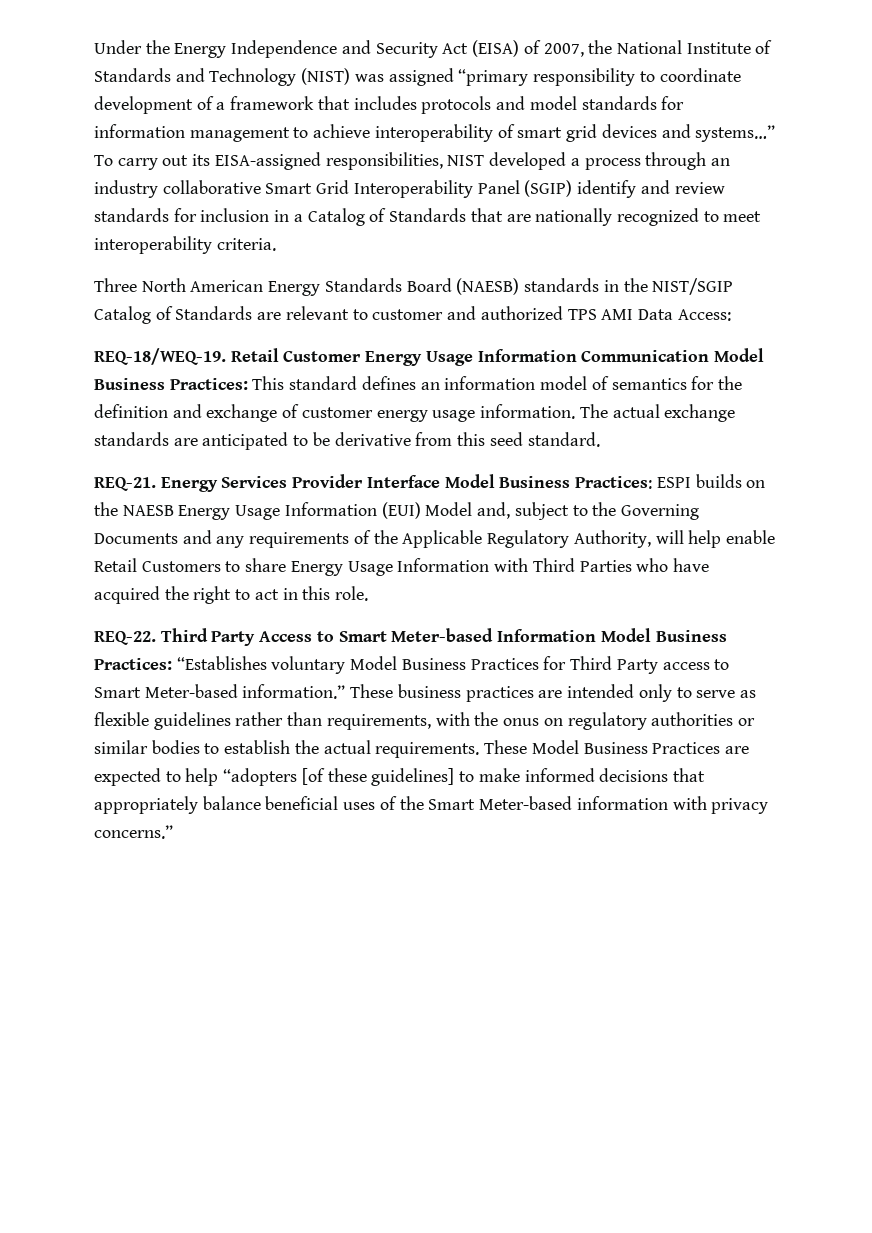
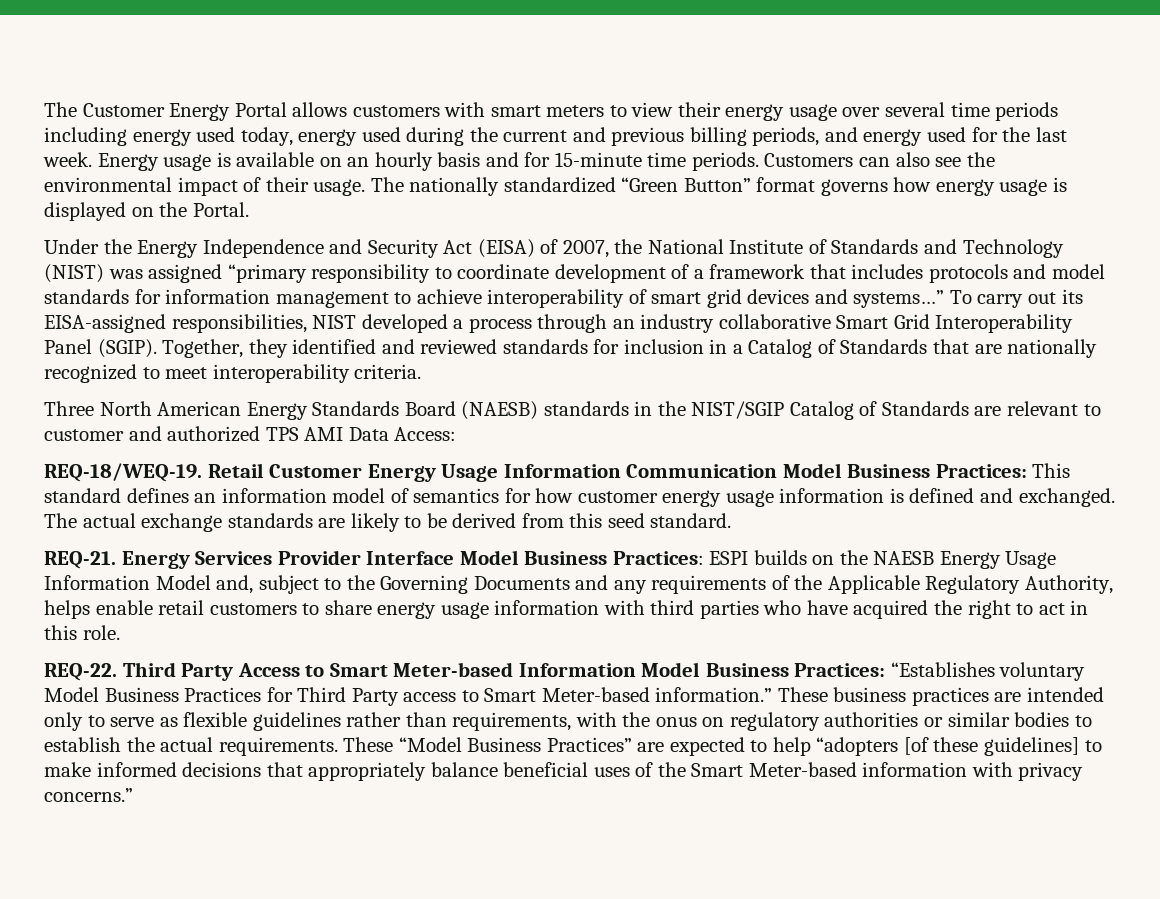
+ The Customer Energy Portal allows customers with smart meters to view their energy usage over several time periods including energy used today, energy used during the current and previous billing periods, and energy used for the last week. Energy usage is available on an hourly basis and for 15-minute time periods. Customers can also see the environmental impact of their usage. The nationally standardized “Green Button” format governs how energy usage is displayed on the Portal.
- To carry out its EISA-assigned responsibilities, NIST developed a process through an industry collaborative Smart Grid Interoperability Panel (SGIP) identify and review standards for inclusion in a Catalog of Standards that are nationally recognized to meet interoperability criteria.
+ To carry out its EISA-assigned responsibilities, NIST developed a process through an industry collaborative Smart Grid Interoperability Panel (SGIP). Together, they identified and reviewed standards for inclusion in a Catalog of Standards that are nationally recognized to meet interoperability criteria.
- Retail Customer Energy Usage Information Communication Model Business Practices: This standard defines an information model of semantics for the definition and exchange of customer energy usage information.
+ Retail Customer Energy Usage Information Communication Model Business Practices: This standard defines an information model of semantics for how customer energy usage information is defined and exchanged.
- The actual exchange standards are anticipated to be derivative from this seed standard.
+ The actual exchange standards are likely to be derived from this seed standard.
- Energy Services Provider Interface Model Business Practices: ESPI builds on the NAESB Energy Usage Information (EUI) Model and, subject to the Governing Documents and any requirements of the Applicable Regulatory Authority, will help enable Retail Customers to share Energy Usage Information with Third Parties who have acquired the right to act in this role.
+ Energy Services Provider Interface Model Business Practices: ESPI builds on the NAESB Energy Usage Information Model and, subject to the Governing Documents and any requirements of the Applicable Regulatory Authority, helps enable retail customers to share energy usage information with third parties who have acquired the right to act in this role.
- These Model Business Practices are expected to help “adopters [of these guidelines] to make informed decisions that appropriately balance beneficial uses of the Smart Meter-based information with privacy concerns.”
+ These “Model Business Practices” are expected to help “adopters [of these guidelines] to make informed decisions that appropriately balance beneficial uses of the Smart Meter-based information with privacy concerns.”

